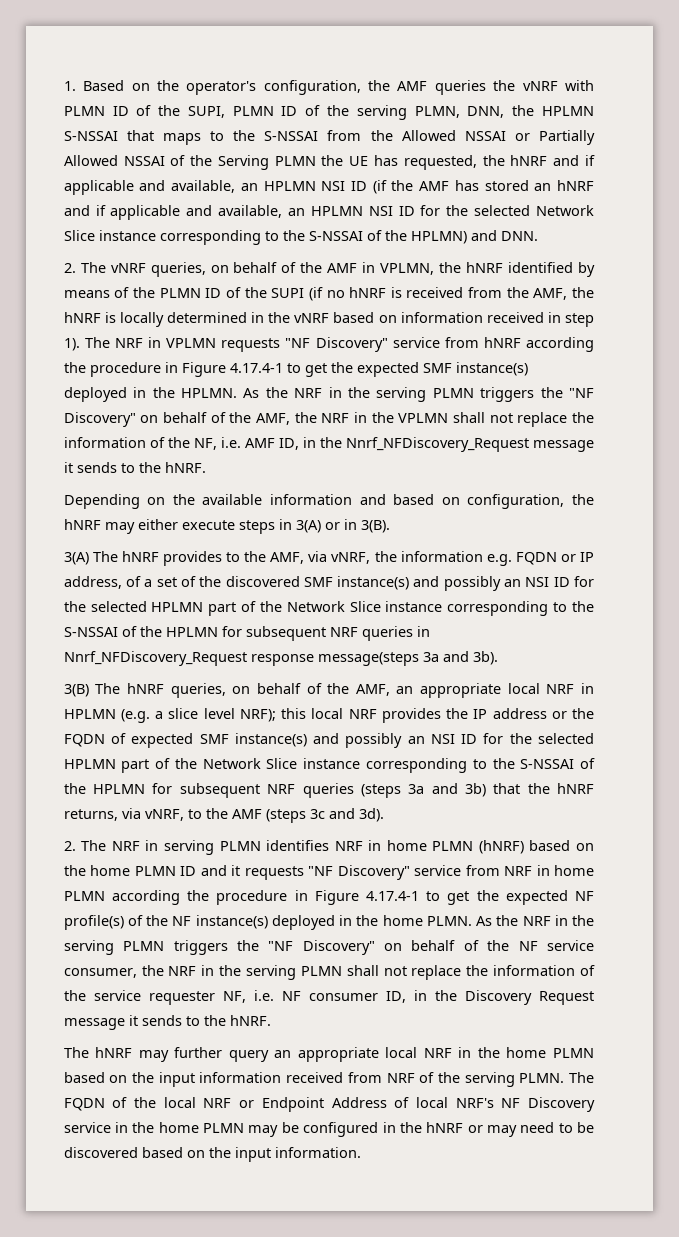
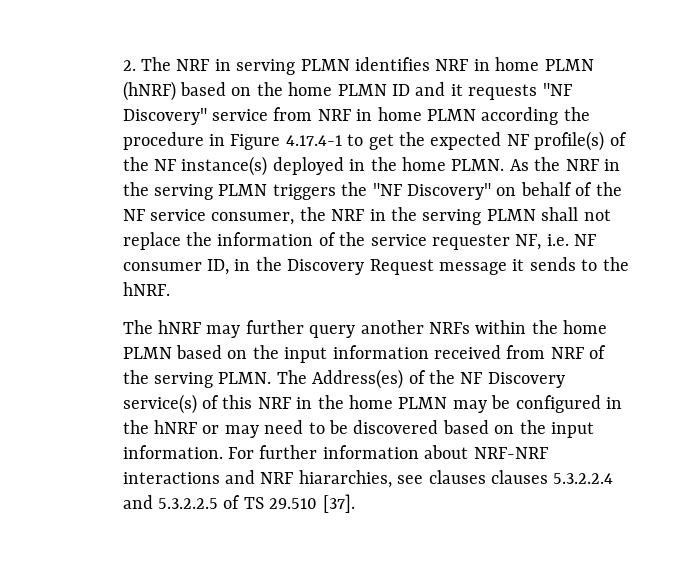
- 1. Based on the operator's configuration, the AMF queries the vNRF with PLMN ID of the SUPI, PLMN ID of the serving PLMN, DNN, the HPLMN S-NSSAI that maps to the S-NSSAI from the Allowed NSSAI or Partially Allowed NSSAI of the Serving PLMN the UE has requested, the hNRF and if applicable and available, an HPLMN NSI ID (if the AMF has stored an hNRF and if applicable and available, an HPLMN NSI ID for the selected Network Slice instance corresponding to the S-NSSAI of the HPLMN) and DNN.
- 2. The vNRF queries, on behalf of the AMF in VPLMN, the hNRF identified by means of the PLMN ID of the SUPI (if no hNRF is received from the AMF, the hNRF is locally determined in the vNRF based on information received in step 1). The NRF in VPLMN requests "NF Discovery" service from hNRF according the procedure in Figure 4.17.4-1 to get the expected SMF instance(s) deployed in the HPLMN. As the NRF in the serving PLMN triggers the "NF Discovery" on behalf of the AMF, the NRF in the VPLMN shall not replace the information of the NF, i.e. AMF ID, in the Nnrf_NFDiscovery_Request message it sends to the hNRF.
- Depending on the available information and based on configuration, the hNRF may either execute steps in 3(A) or in 3(B).
- 3(A) The hNRF provides to the AMF, via vNRF, the information e.g. FQDN or IP address, of a set of the discovered SMF instance(s) and possibly an NSI ID for the selected HPLMN part of the Network Slice instance corresponding to the S-NSSAI of the HPLMN for subsequent NRF queries in Nnrf_NFDiscovery_Request response message(steps 3a and 3b).
- 3(B) The hNRF queries, on behalf of the AMF, an appropriate local NRF in HPLMN (e.g. a slice level NRF); this local NRF provides the IP address or the FQDN of expected SMF instance(s) and possibly an NSI ID for the selected HPLMN part of the Network Slice instance corresponding to the S-NSSAI of the HPLMN for subsequent NRF queries (steps 3a and 3b) that the hNRF returns, via vNRF, to the AMF (steps 3c and 3d).
- The hNRF may further query an appropriate local NRF in the home PLMN based on the input information received from NRF of the serving PLMN.
+ The hNRF may further query another NRFs within the home PLMN based on the input information received from NRF of the serving PLMN.
- The FQDN of the local NRF or Endpoint Address of local NRF's NF Discovery service in the home PLMN may be configured in the hNRF or may need to be discovered based on the input information.
+ The Address(es) of the NF Discovery service(s) of this NRF in the home PLMN may be configured in the hNRF or may need to be discovered based on the input information.
+ For further information about NRF-NRF interactions and NRF hiararchies, see clauses clauses 5.3.2.2.4 and 5.3.2.2.5 of TS 29.510 [37].

